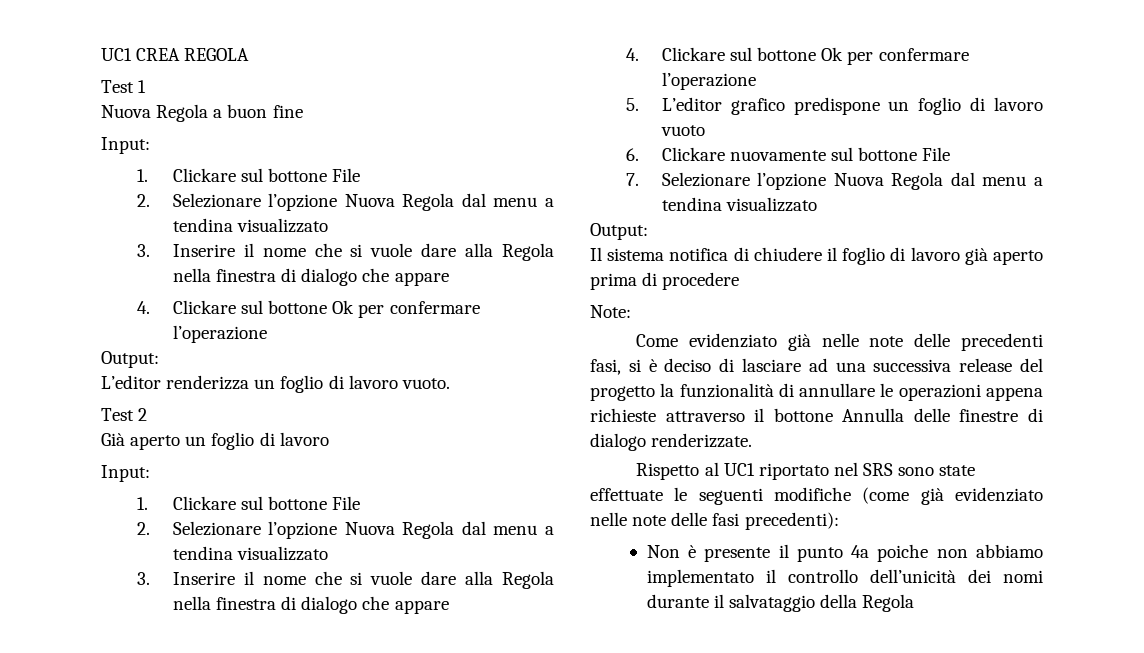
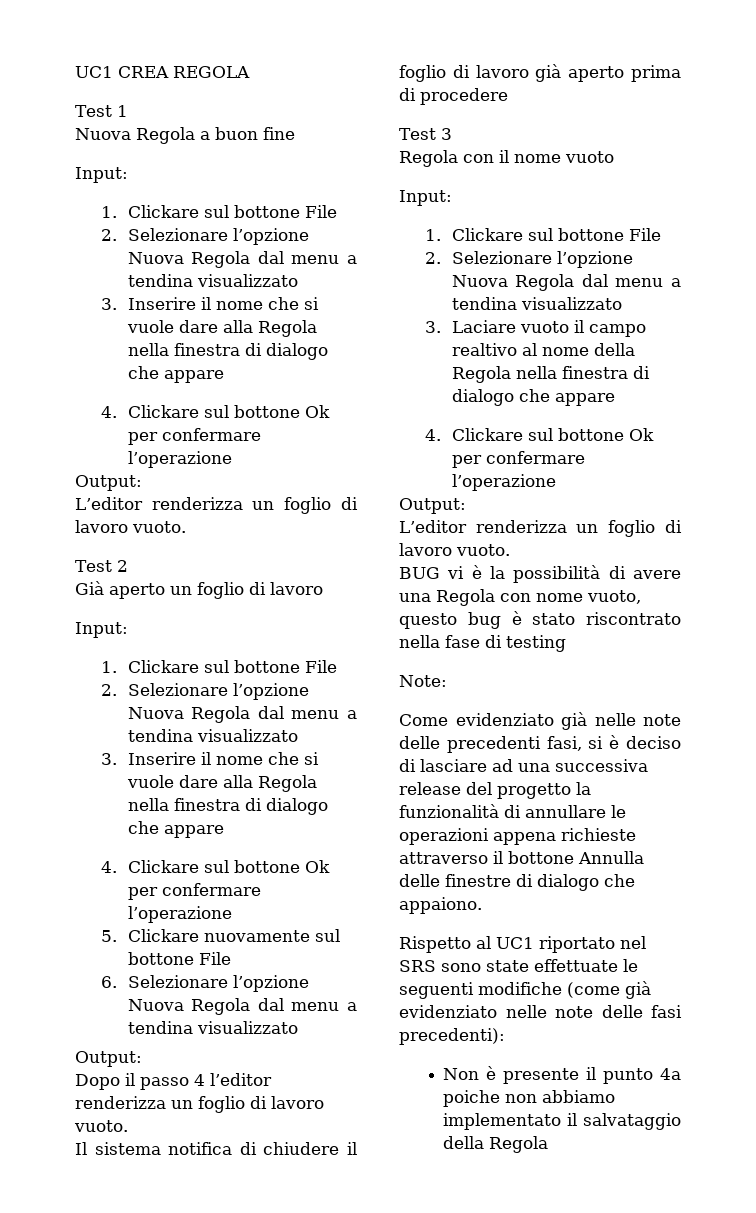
- 5. L’editor grafico predispone un foglio di lavoro vuoto
- 6. Clickare nuovamente sul bottone File
+ 5. Clickare nuovamente sul bottone File
- 7. Selezionare l’opzione Nuova Regola dal menu a tendina visualizzato
+ 6. Selezionare l’opzione Nuova Regola dal menu a tendina visualizzato
+ Dopo il passo 4 l’editor renderizza un foglio di lavoro vuoto.
+ Test 3
+ Regola con il nome vuoto
+ Input:
+ 1. Clickare sul bottone File
+ 2. Selezionare l’opzione Nuova Regola dal menu a tendina visualizzato
+ 3. Laciare vuoto il campo realtivo al nome della Regola nella finestra di dialogo che appare
+ 4. Clickare sul bottone Ok per confermare l’operazione
+ Output:
+ L’editor renderizza un foglio di lavoro vuoto.
+ BUG vi è la possibilità di avere una Regola con nome vuoto, questo bug è stato riscontrato nella fase di testing
- Come evidenziato già nelle note delle precedenti fasi, si è deciso di lasciare ad una successiva release del progetto la funzionalità di annullare le operazioni appena richieste attraverso il bottone Annulla delle finestre di dialogo renderizzate.
+ Come evidenziato già nelle note delle precedenti fasi, si è deciso di lasciare ad una successiva release del progetto la funzionalità di annullare le operazioni appena richieste attraverso il bottone Annulla delle finestre di dialogo che appaiono.
- Non è presente il punto 4a poiche non abbiamo implementato il controllo dell’unicità dei nomi durante il salvataggio della Regola
+ Non è presente il punto 4a poiche non abbiamo implementato il salvataggio della Regola

